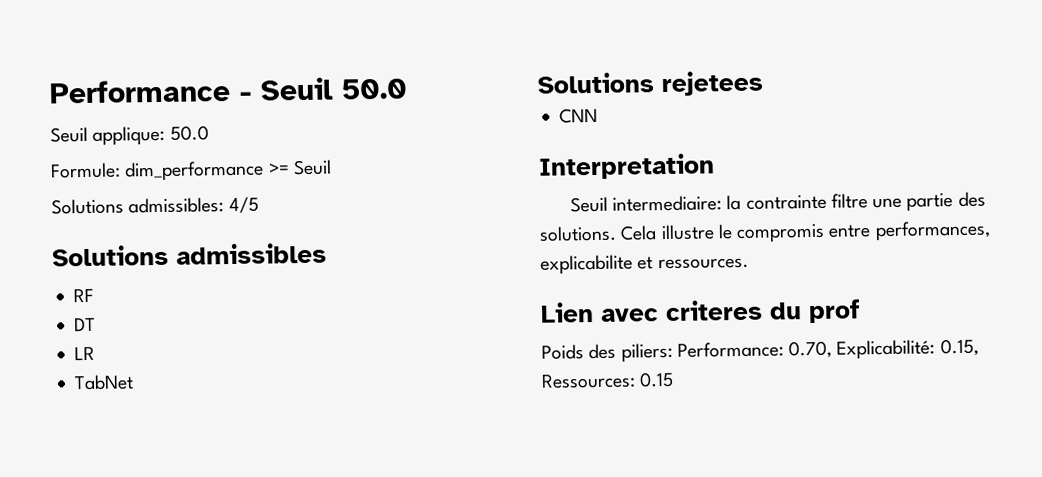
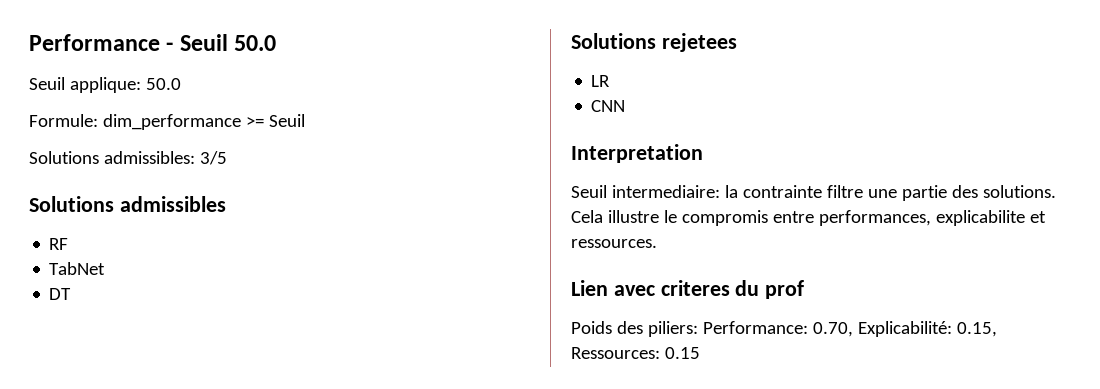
- Solutions admissibles: 4/5
+ Solutions admissibles: 3/5
+ TabNet
- LR
- TabNet
+ LR

